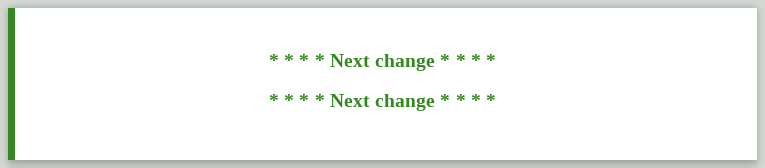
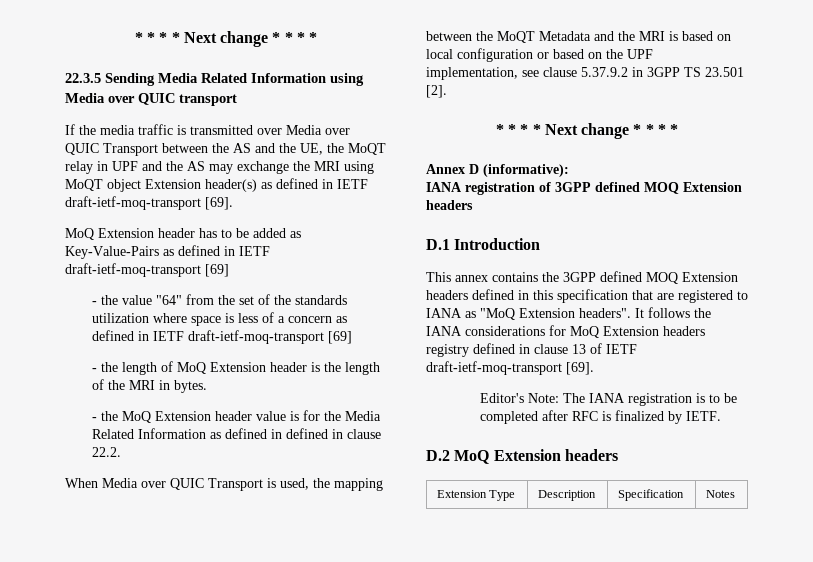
+ 22.3.5 Sending Media Related Information using Media over QUIC transport
+ If the media traffic is transmitted over Media over QUIC Transport between the AS and the UE, the MoQT relay in UPF and the AS may exchange the MRI using MoQT object Extension header(s) as defined in IETF draft-ietf-moq-transport [69].
+ MoQ Extension header has to be added as Key-Value-Pairs as defined in IETF draft-ietf-moq-transport [69]
+ - the value "64" from the set of the standards utilization where space is less of a concern as defined in IETF draft-ietf-moq-transport [69]
+ - the length of MoQ Extension header is the length of the MRI in bytes.
+ - the MoQ Extension header value is for the Media Related Information as defined in defined in clause 22.2.
+ When Media over QUIC Transport is used, the mapping between the MoQT Metadata and the MRI is based on local configuration or based on the UPF implementation, see clause 5.37.9.2 in 3GPP TS 23.501 [2].
+ Annex D (informative):
+ IANA registration of 3GPP defined MOQ Extension headers
+ D.1 Introduction
+ This annex contains the 3GPP defined MOQ Extension headers defined in this specification that are registered to IANA as "MoQ Extension headers". It follows the IANA considerations for MoQ Extension headers registry defined in clause 13 of IETF draft-ietf-moq-transport [69].
+ Editor's Note: The IANA registration is to be completed after RFC is finalized by IETF.
+ D.2 MoQ Extension headers
+ Extension Type | Description | Specification | Notes

